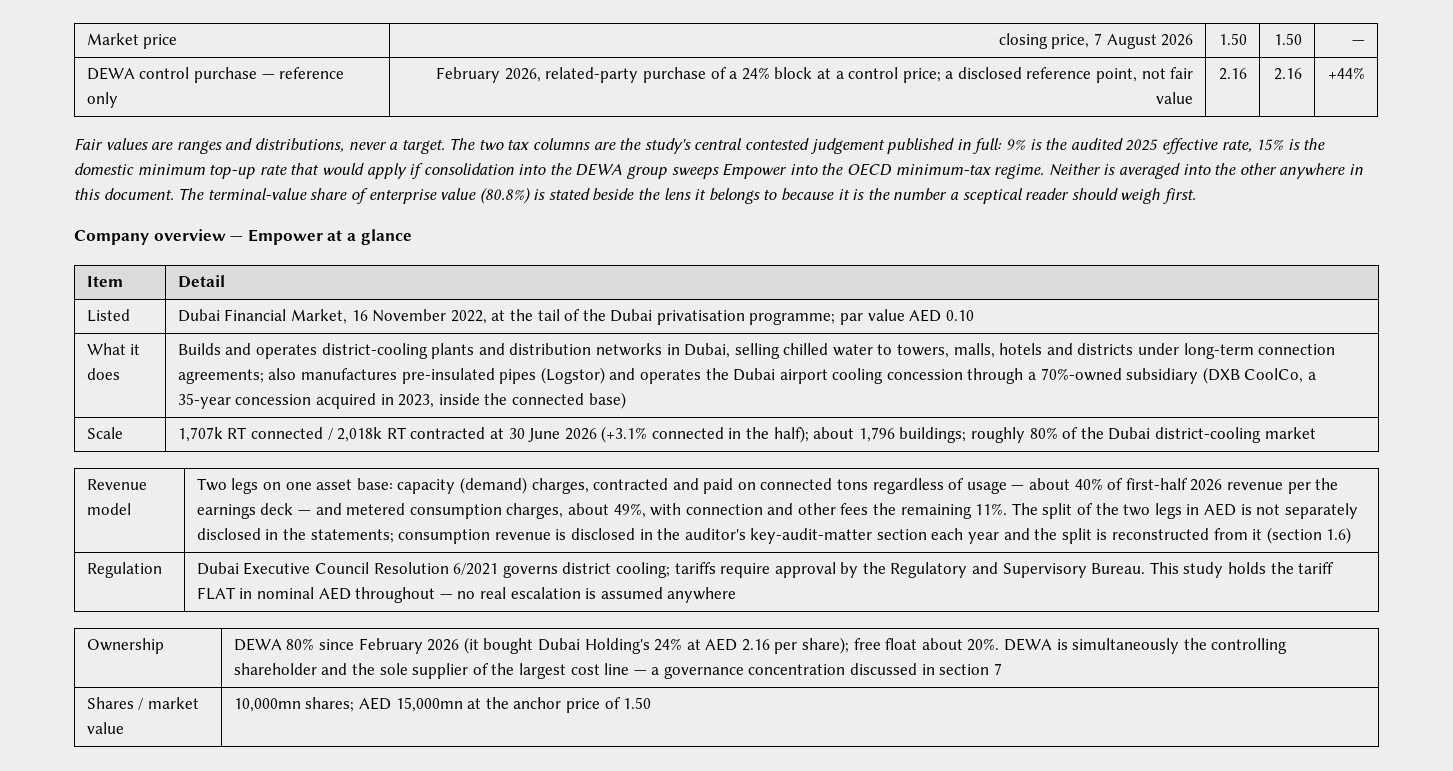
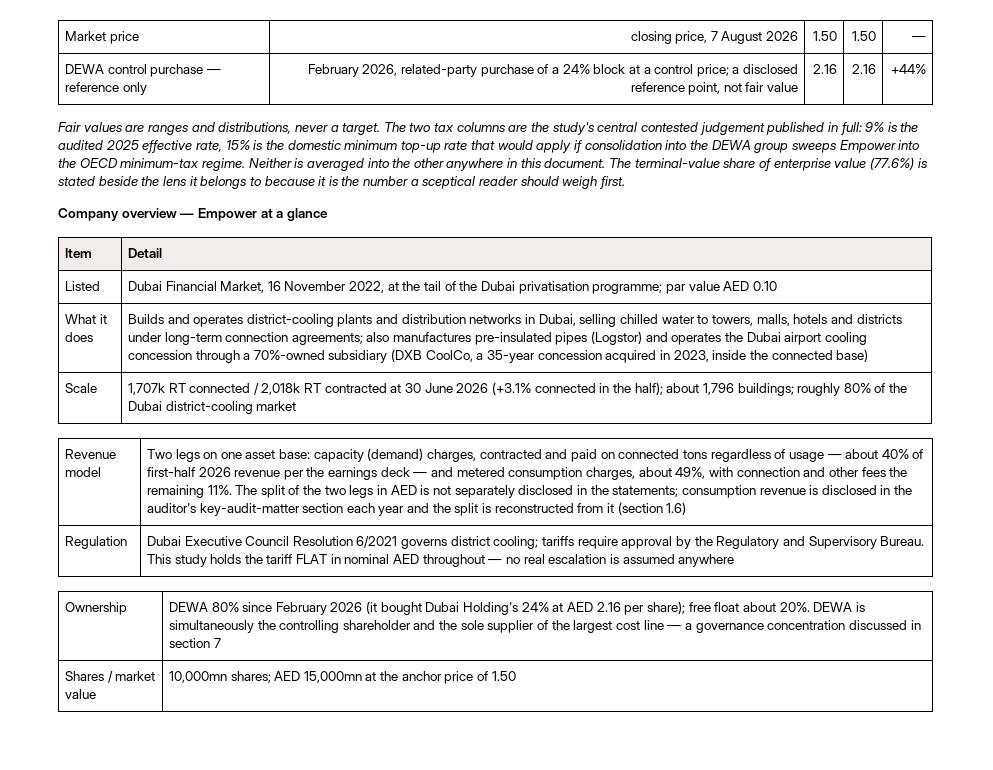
- The terminal-value share of enterprise value (80.8%) is stated beside the lens it belongs to because it is the number a sceptical reader should weigh first.
+ The terminal-value share of enterprise value (77.6%) is stated beside the lens it belongs to because it is the number a sceptical reader should weigh first.

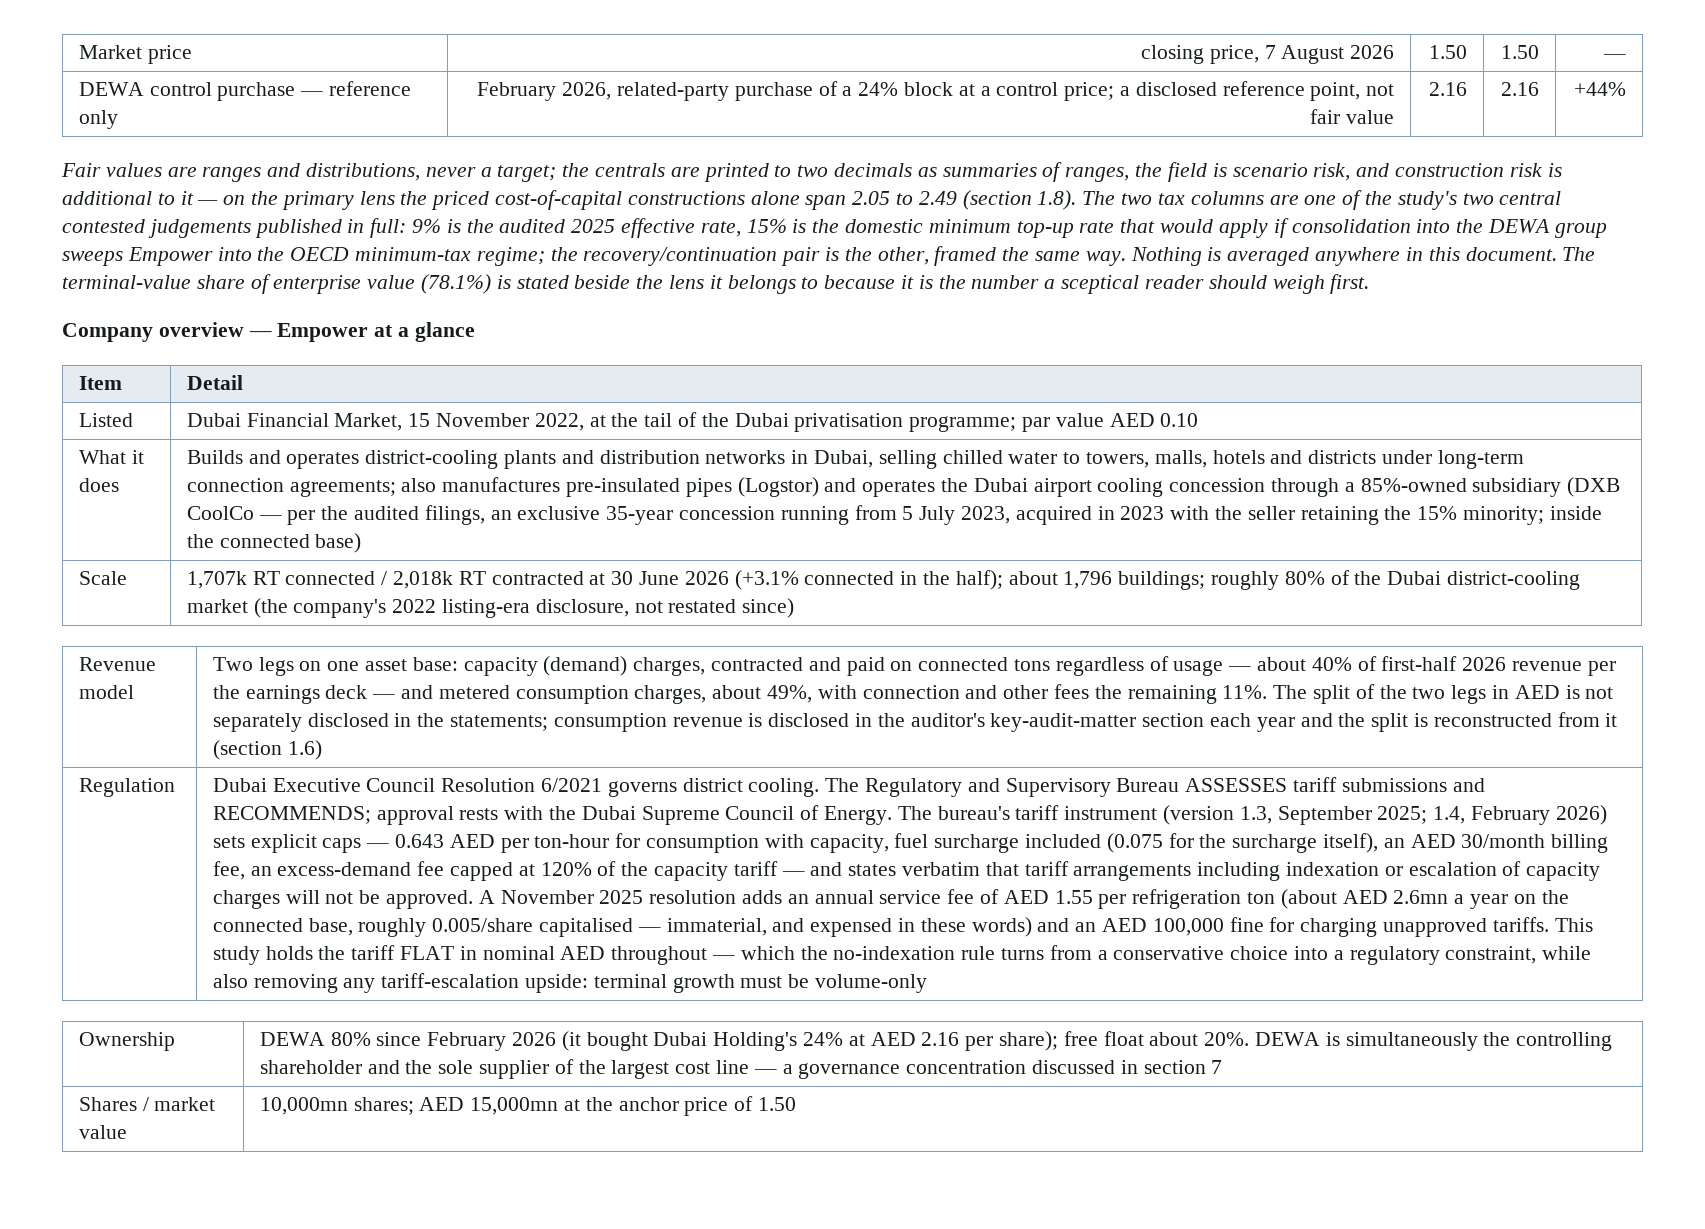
- Fair values are ranges and distributions, never a target. The two tax columns are the study's central contested judgement published in full: 9% is the audited 2025 effective rate, 15% is the domestic minimum top-up rate that would apply if consolidation into the DEWA group sweeps Empower into the OECD minimum-tax regime. Neither is averaged into the other anywhere in this document.
+ Fair values are ranges and distributions, never a target; the centrals are printed to two decimals as summaries of ranges, the field is scenario risk, and construction risk is additional to it — on the primary lens the priced cost-of-capital constructions alone span 2.05 to 2.49 (section 1.8). The two tax columns are one of the study's two central contested judgements published in full: 9% is the audited 2025 effective rate, 15% is the domestic minimum top-up rate that would apply if consolidation into the DEWA group sweeps Empower into the OECD minimum-tax regime; the recovery/continuation pair is the other, framed the same way. Nothing is averaged anywhere in this document.
- The terminal-value share of enterprise value (77.6%) is stated beside the lens it belongs to because it is the number a sceptical reader should weigh first.
+ The terminal-value share of enterprise value (78.1%) is stated beside the lens it belongs to because it is the number a sceptical reader should weigh first.
- Listed | Dubai Financial Market, 16 November 2022, at the tail of the Dubai privatisation programme; par value AED 0.10
+ Listed | Dubai Financial Market, 15 November 2022, at the tail of the Dubai privatisation programme; par value AED 0.10
- Builds and operates district-cooling plants and distribution networks in Dubai, selling chilled water to towers, malls, hotels and districts under long-term connection agreements; also manufactures pre-insulated pipes (Logstor) and operates the Dubai airport cooling concession through a 70%-owned subsidiary (DXB CoolCo, a 35-year concession acquired in 2023, inside the connected base)
+ Builds and operates district-cooling plants and distribution networks in Dubai, selling chilled water to towers, malls, hotels and districts under long-term connection agreements; also manufactures pre-insulated pipes (Logstor) and operates the Dubai airport cooling concession through a 85%-owned subsidiary (DXB CoolCo — per the audited filings, an exclusive 35-year concession running from 5 July 2023, acquired in 2023 with the seller retaining the 15% minority; inside the connected base)
- Scale | 1,707k RT connected / 2,018k RT contracted at 30 June 2026 (+3.1% connected in the half); about 1,796 buildings; roughly 80% of the Dubai district-cooling market
+ Scale | 1,707k RT connected / 2,018k RT contracted at 30 June 2026 (+3.1% connected in the half); about 1,796 buildings; roughly 80% of the Dubai district-cooling market (the company's 2022 listing-era disclosure, not restated since)
- Dubai Executive Council Resolution 6/2021 governs district cooling; tariffs require approval by the Regulatory and Supervisory Bureau.
+ Dubai Executive Council Resolution 6/2021 governs district cooling. The Regulatory and Supervisory Bureau ASSESSES tariff submissions and RECOMMENDS; approval rests with the Dubai Supreme Council of Energy. The bureau's tariff instrument (version 1.3, September 2025; 1.4, February 2026) sets explicit caps — 0.643 AED per ton-hour for consumption with capacity, fuel surcharge included (0.075 for the surcharge itself), an AED 30/month billing fee, an excess-demand fee capped at 120% of the capacity tariff — and states verbatim that tariff arrangements including indexation or escalation of capacity charges will not be approved. A November 2025 resolution adds an annual service fee of AED 1.55 per refrigeration ton (about AED 2.6mn a year on the connected base, roughly 0.005/share capitalised — immaterial, and expensed in these words) and an AED 100,000 fine for charging unapproved tariffs.
- This study holds the tariff FLAT in nominal AED throughout — no real escalation is assumed anywhere
+ This study holds the tariff FLAT in nominal AED throughout — which the no-indexation rule turns from a conservative choice into a regulatory constraint, while also removing any tariff-escalation upside: terminal growth must be volume-only

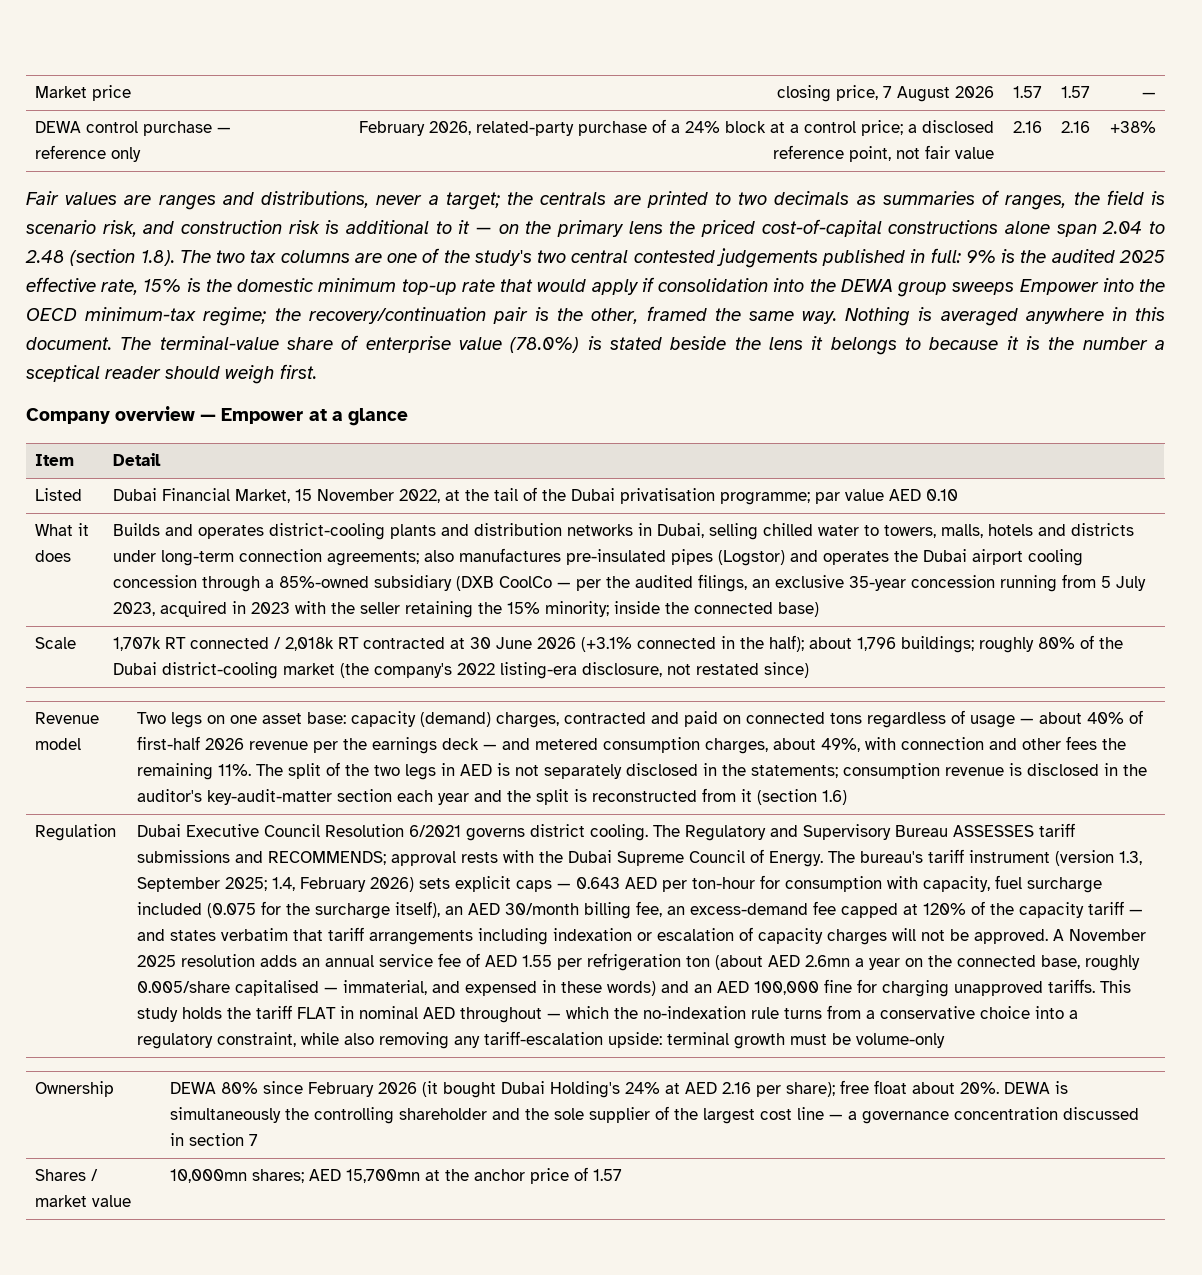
- Market price | closing price, 7 August 2026 | 1.50 | 1.50 | —
+ Market price | closing price, 7 August 2026 | 1.57 | 1.57 | —
- DEWA control purchase — reference only | February 2026, related-party purchase of a 24% block at a control price; a disclosed reference point, not fair value | 2.16 | 2.16 | +44%
+ DEWA control purchase — reference only | February 2026, related-party purchase of a 24% block at a control price; a disclosed reference point, not fair value | 2.16 | 2.16 | +38%
- the centrals are printed to two decimals as summaries of ranges, the field is scenario risk, and construction risk is additional to it — on the primary lens the priced cost-of-capital constructions alone span 2.05 to 2.49 (section 1.8). The two tax columns are one of the study's two central contested judgements published in full:
+ the centrals are printed to two decimals as summaries of ranges, the field is scenario risk, and construction risk is additional to it — on the primary lens the priced cost-of-capital constructions alone span 2.04 to 2.48 (section 1.8). The two tax columns are one of the study's two central contested judgements published in full:
- The terminal-value share of enterprise value (78.1%) is stated beside the lens it belongs to because it is the number a sceptical reader should weigh first.
+ The terminal-value share of enterprise value (78.0%) is stated beside the lens it belongs to because it is the number a sceptical reader should weigh first.
- Shares / market value | 10,000mn shares; AED 15,000mn at the anchor price of 1.50
+ Shares / market value | 10,000mn shares; AED 15,700mn at the anchor price of 1.57

